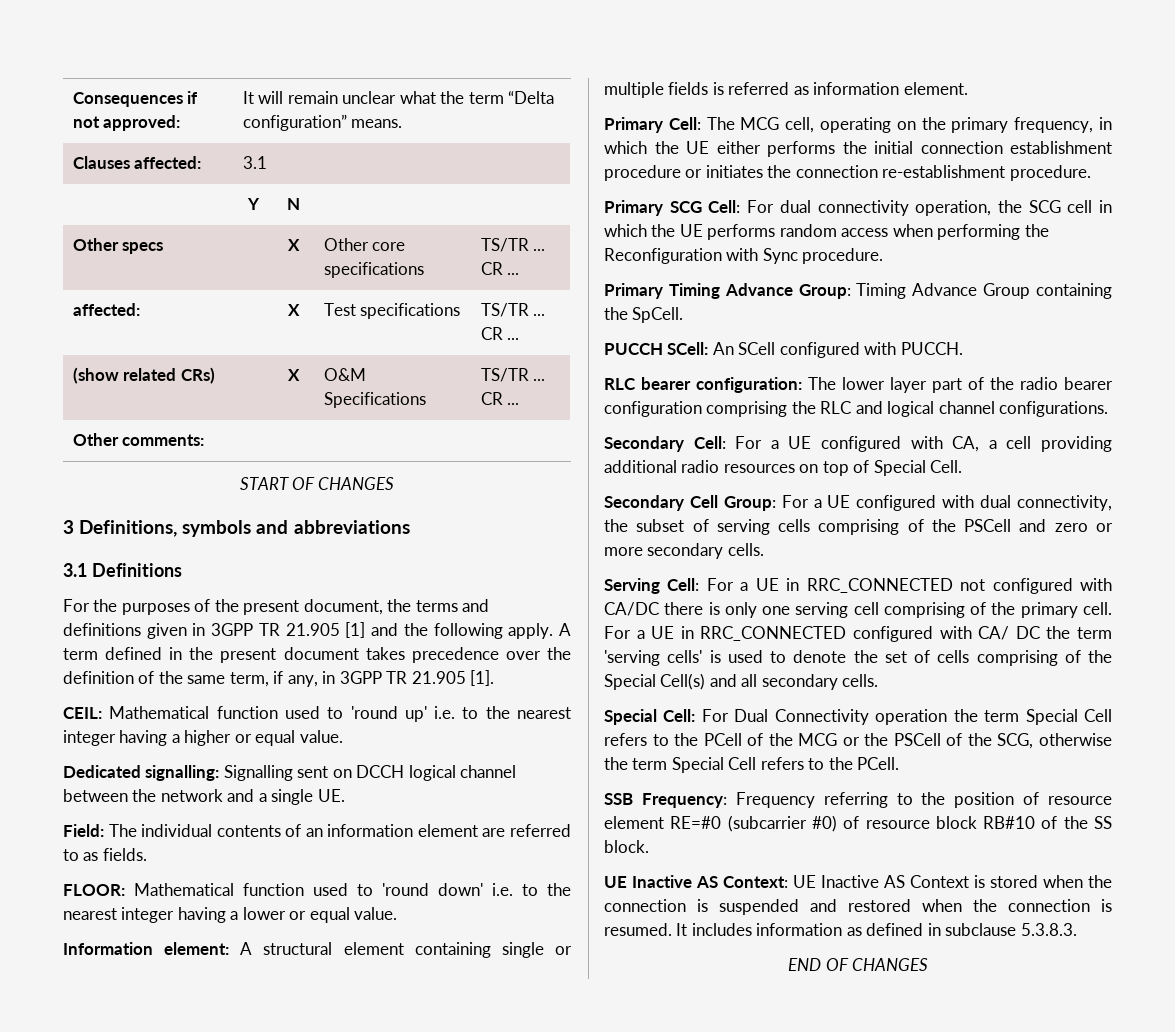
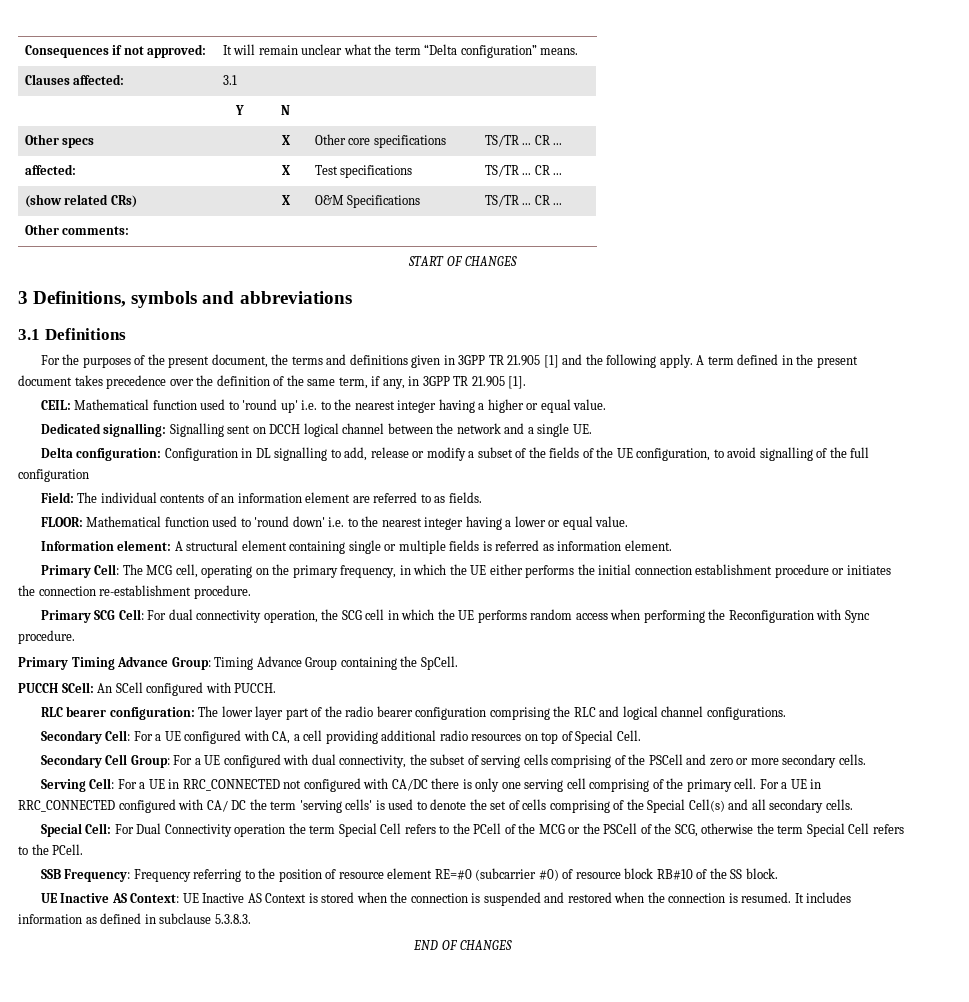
+ Delta configuration: Configuration in DL signalling to add, release or modify a subset of the fields of the UE configuration, to avoid signalling of the full configuration

